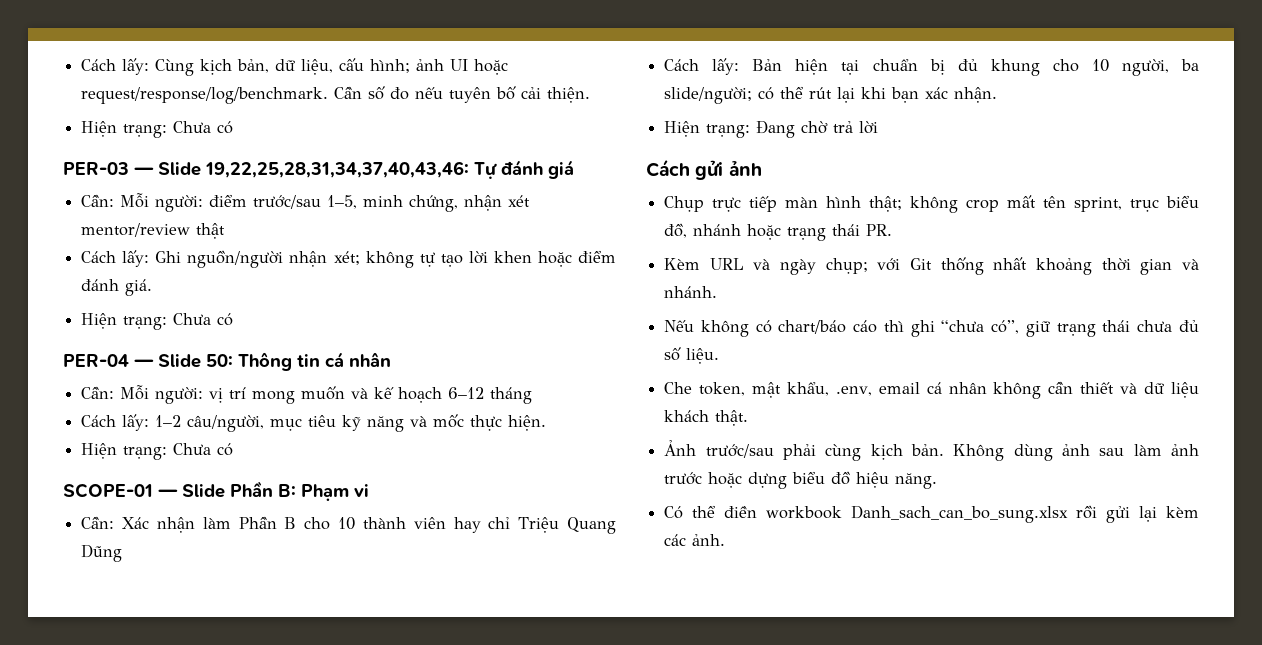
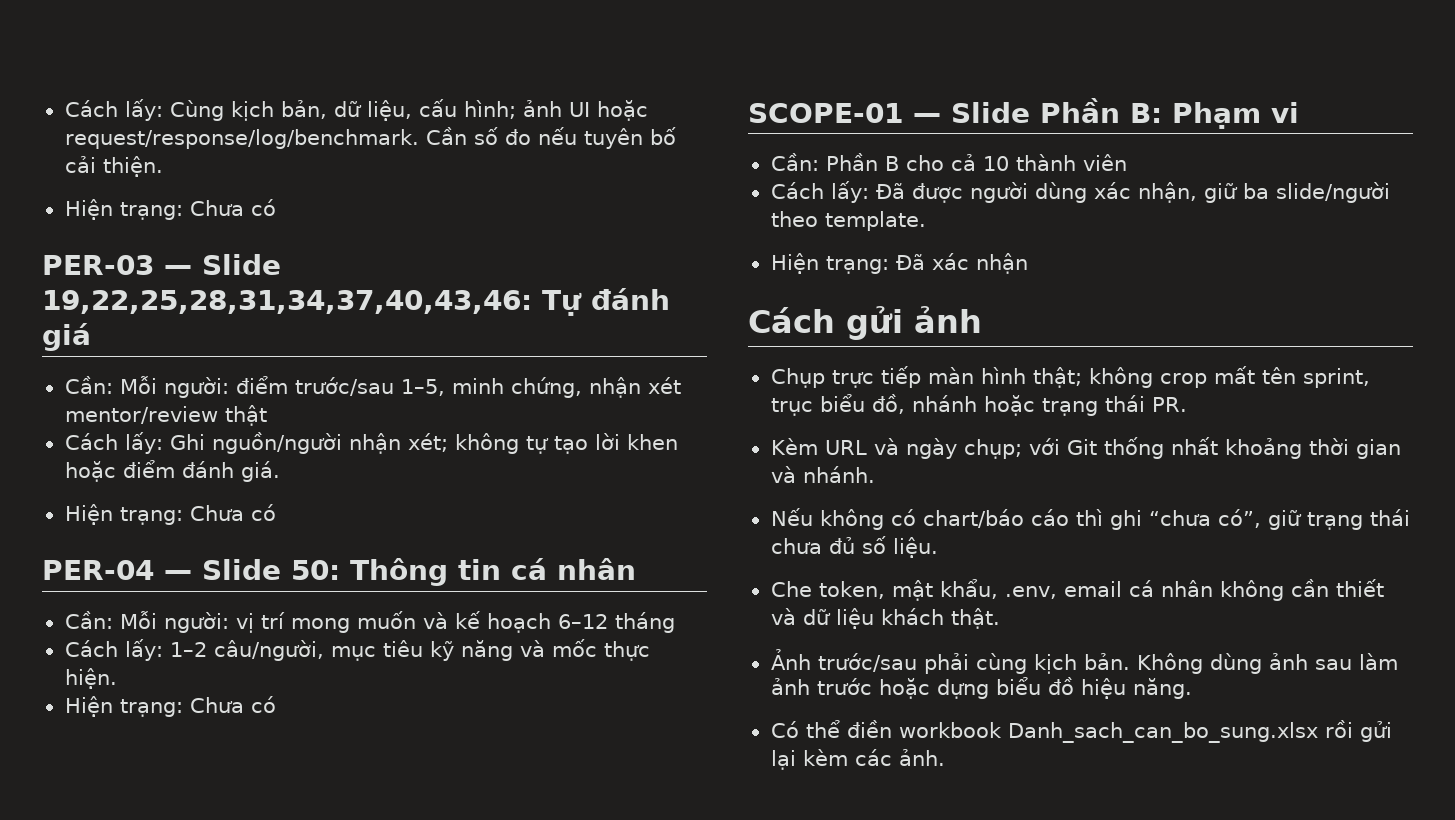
- Cần: Xác nhận làm Phần B cho 10 thành viên hay chỉ Triệu Quang Dũng
- Cách lấy: Bản hiện tại chuẩn bị đủ khung cho 10 người, ba slide/người; có thể rút lại khi bạn xác nhận.
- Hiện trạng: Đang chờ trả lời
+ Cần: Phần B cho cả 10 thành viên
+ Cách lấy: Đã được người dùng xác nhận, giữ ba slide/người theo template.
+ Hiện trạng: Đã xác nhận

